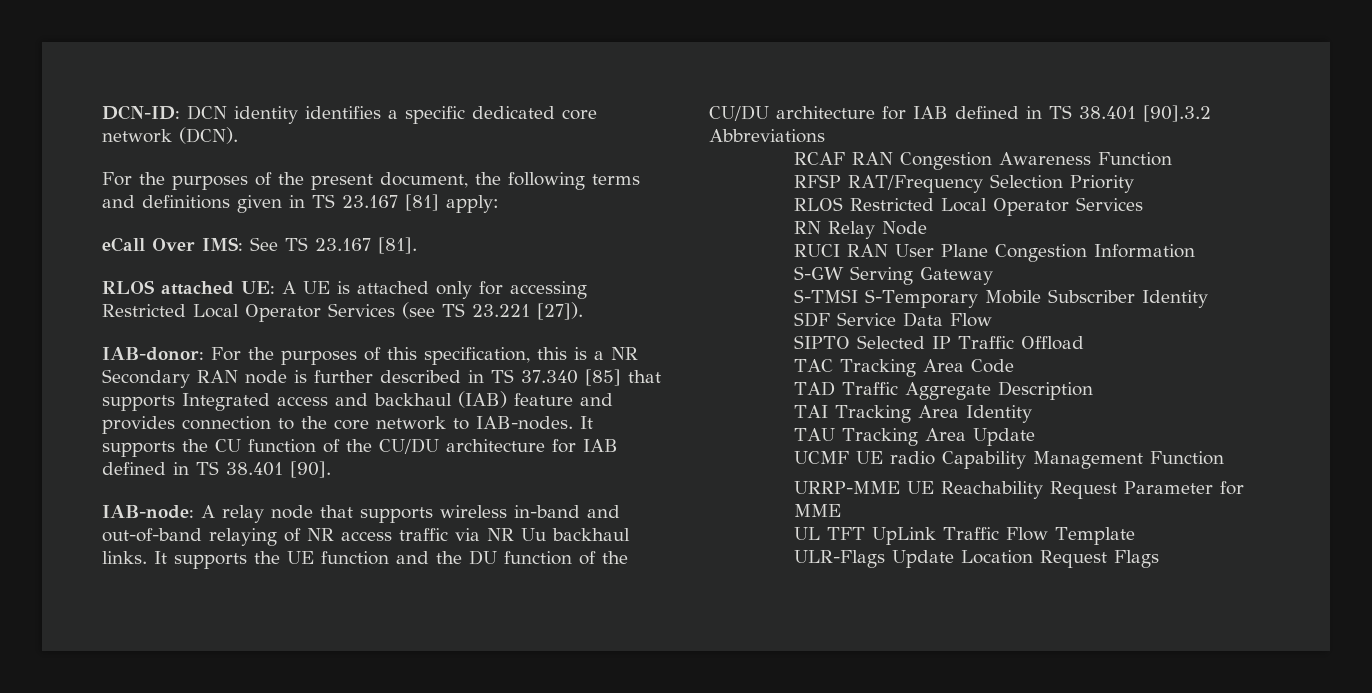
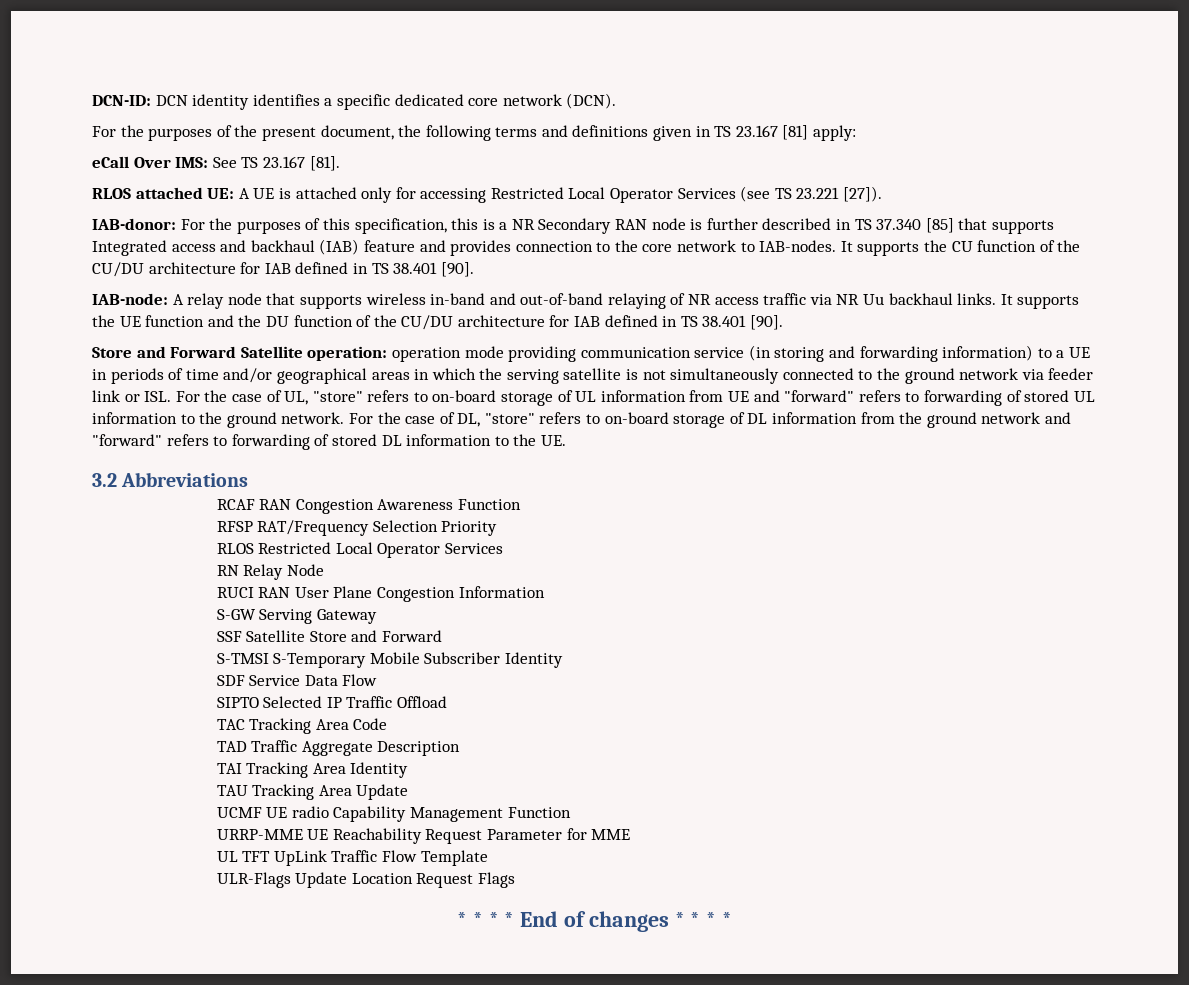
- It supports the UE function and the DU function of the CU/DU architecture for IAB defined in TS 38.401 [90].3.2 Abbreviations
+ It supports the UE function and the DU function of the CU/DU architecture for IAB defined in TS 38.401 [90].
+ Store and Forward Satellite operation: operation mode providing communication service (in storing and forwarding information) to a UE in periods of time and/or geographical areas in which the serving satellite is not simultaneously connected to the ground network via feeder link or ISL. For the case of UL, "store" refers to on-board storage of UL information from UE and "forward" refers to forwarding of stored UL information to the ground network. For the case of DL, "store" refers to on-board storage of DL information from the ground network and "forward" refers to forwarding of stored DL information to the UE.
+ 3.2 Abbreviations
+ SSF Satellite Store and Forward
+ * * * * End of changes * * * *

